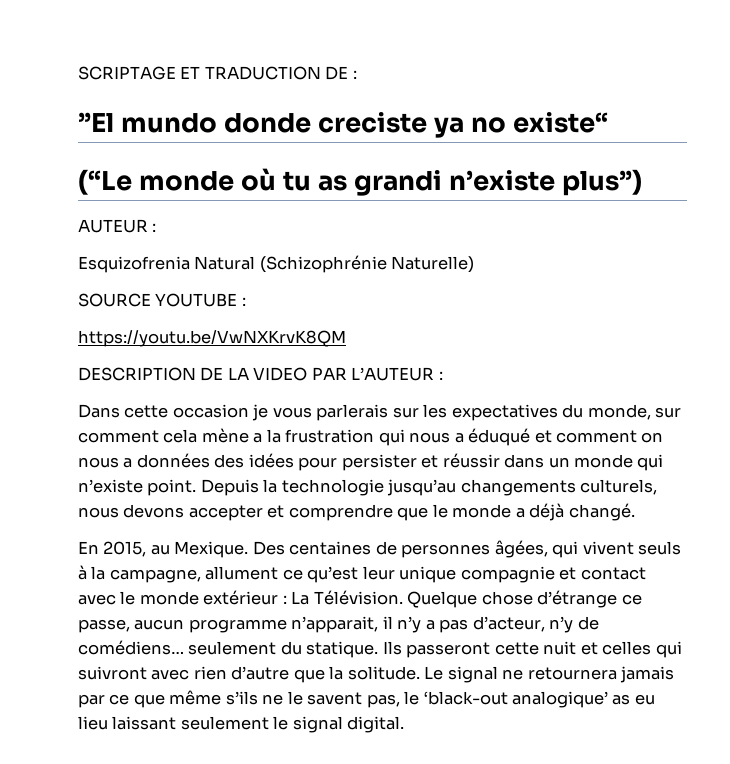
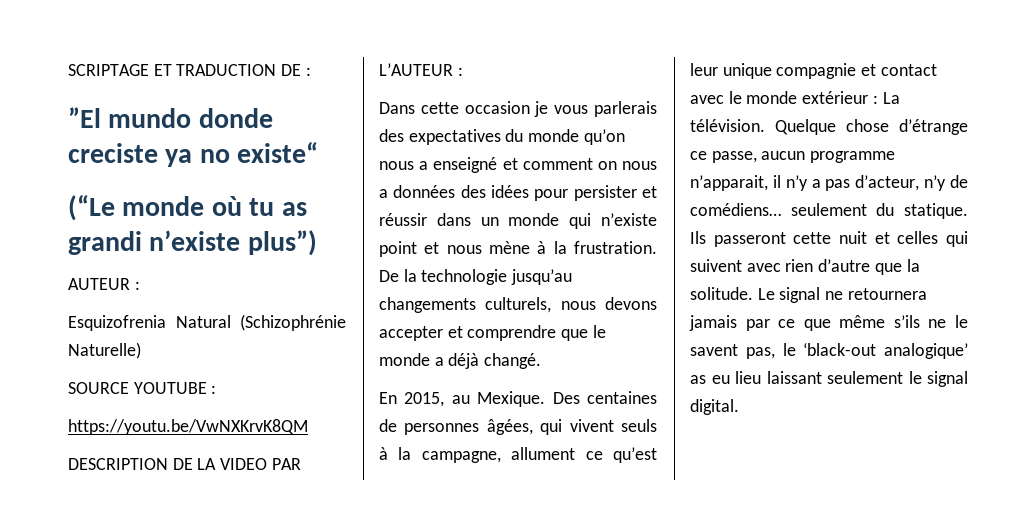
- Dans cette occasion je vous parlerais sur les expectatives du monde, sur comment cela mène a la frustration qui nous a éduqué et comment on nous a données des idées pour persister et réussir dans un monde qui n’existe point. Depuis la technologie jusqu’au changements culturels, nous devons accepter et comprendre que le monde a déjà changé.
+ Dans cette occasion je vous parlerais des expectatives du monde qu’on nous a enseigné et comment on nous a données des idées pour persister et réussir dans un monde qui n’existe point et nous mène à la frustration. De la technologie jusqu’au changements culturels, nous devons accepter et comprendre que le monde a déjà changé.
- Des centaines de personnes âgées, qui vivent seuls à la campagne, allument ce qu’est leur unique compagnie et contact avec le monde extérieur : La Télévision.
+ Des centaines de personnes âgées, qui vivent seuls à la campagne, allument ce qu’est leur unique compagnie et contact avec le monde extérieur : La télévision.
- Ils passeront cette nuit et celles qui suivront avec rien d’autre que la solitude.
+ Ils passeront cette nuit et celles qui suivent avec rien d’autre que la solitude.

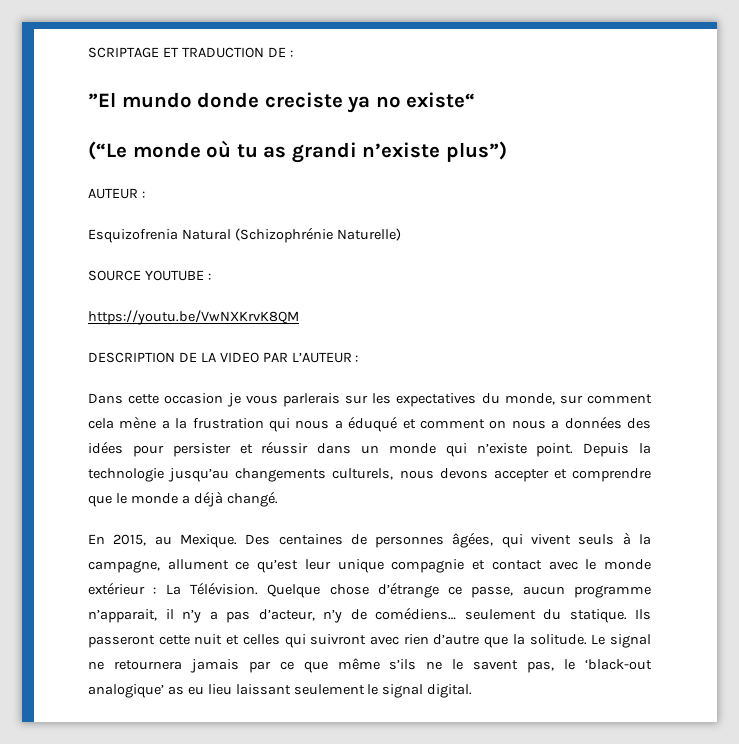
- Dans cette occasion je vous parlerais des expectatives du monde qu’on nous a enseigné et comment on nous a données des idées pour persister et réussir dans un monde qui n’existe point et nous mène à la frustration. De la technologie jusqu’au changements culturels, nous devons accepter et comprendre que le monde a déjà changé.
+ Dans cette occasion je vous parlerais sur les expectatives du monde, sur comment cela mène a la frustration qui nous a éduqué et comment on nous a données des idées pour persister et réussir dans un monde qui n’existe point. Depuis la technologie jusqu’au changements culturels, nous devons accepter et comprendre que le monde a déjà changé.
- Des centaines de personnes âgées, qui vivent seuls à la campagne, allument ce qu’est leur unique compagnie et contact avec le monde extérieur : La télévision.
+ Des centaines de personnes âgées, qui vivent seuls à la campagne, allument ce qu’est leur unique compagnie et contact avec le monde extérieur : La Télévision.
- Ils passeront cette nuit et celles qui suivent avec rien d’autre que la solitude.
+ Ils passeront cette nuit et celles qui suivront avec rien d’autre que la solitude.

